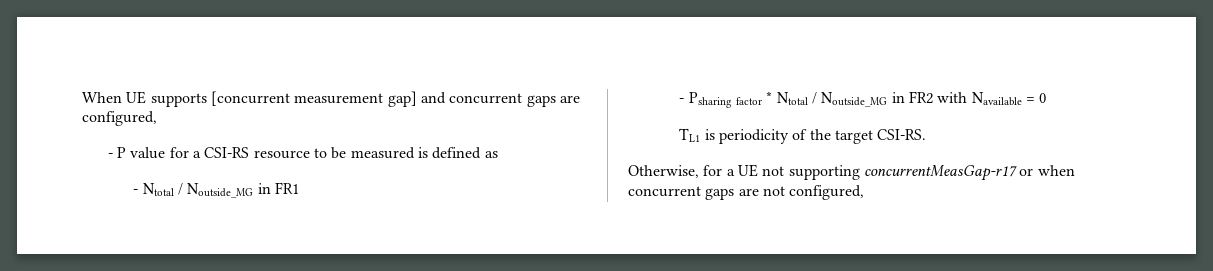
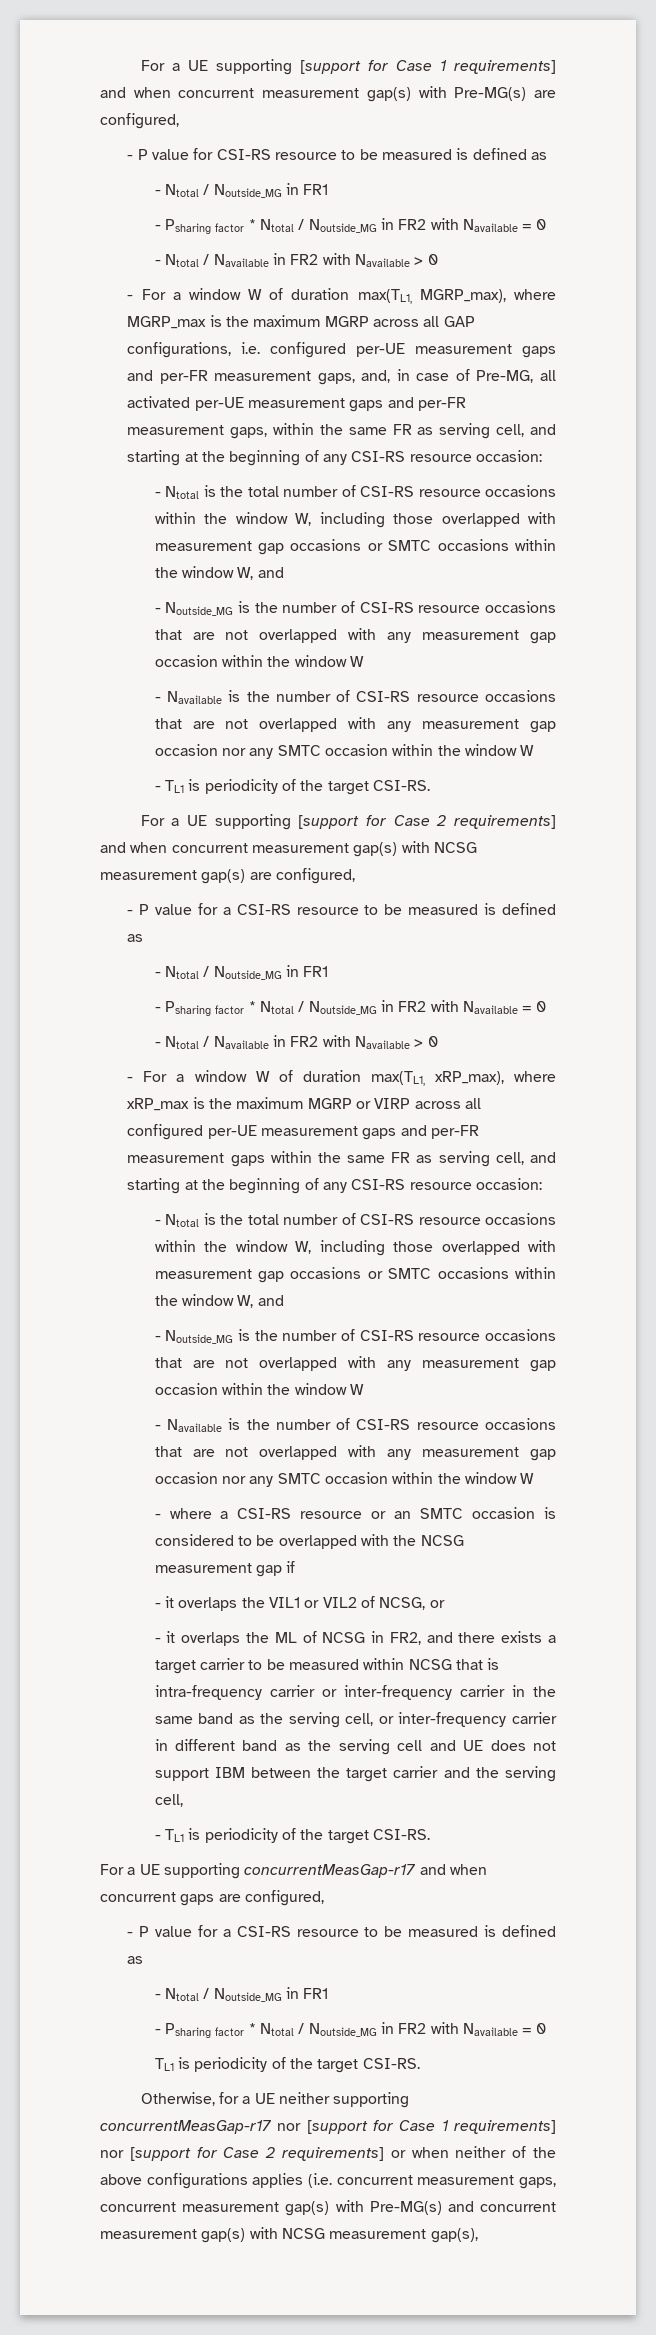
- When UE supports [concurrent measurement gap] and concurrent gaps are configured,
+ For a UE supporting [support for Case 1 requirements] and when concurrent measurement gap(s) with Pre-MG(s) are configured,
+ - P value for CSI-RS resource to be measured is defined as
+ - Ntotal / Noutside_MG in FR1
+ - Psharing factor * Ntotal / Noutside_MG in FR2 with Navailable = 0
+ - Ntotal / Navailable in FR2 with Navailable > 0
+ - For a window W of duration max(TL1, MGRP_max), where MGRP_max is the maximum MGRP across all GAP configurations, i.e. configured per-UE measurement gaps and per-FR measurement gaps, and, in case of Pre-MG, all activated per-UE measurement gaps and per-FR measurement gaps, within the same FR as serving cell, and starting at the beginning of any CSI-RS resource occasion:
+ - Ntotal is the total number of CSI-RS resource occasions within the window W, including those overlapped with measurement gap occasions or SMTC occasions within the window W, and
+ - Noutside_MG is the number of CSI-RS resource occasions that are not overlapped with any measurement gap occasion within the window W
+ - Navailable is the number of CSI-RS resource occasions that are not overlapped with any measurement gap occasion nor any SMTC occasion within the window W
+ - TL1 is periodicity of the target CSI-RS.
+ For a UE supporting [support for Case 2 requirements] and when concurrent measurement gap(s) with NCSG measurement gap(s) are configured,
+ - P value for a CSI-RS resource to be measured is defined as
+ - Ntotal / Noutside_MG in FR1
+ - Psharing factor * Ntotal / Noutside_MG in FR2 with Navailable = 0
+ - Ntotal / Navailable in FR2 with Navailable > 0
+ - For a window W of duration max(TL1, xRP_max), where xRP_max is the maximum MGRP or VIRP across all configured per-UE measurement gaps and per-FR measurement gaps within the same FR as serving cell, and starting at the beginning of any CSI-RS resource occasion:
+ - Ntotal is the total number of CSI-RS resource occasions within the window W, including those overlapped with measurement gap occasions or SMTC occasions within the window W, and
+ - Noutside_MG is the number of CSI-RS resource occasions that are not overlapped with any measurement gap occasion within the window W
+ - Navailable is the number of CSI-RS resource occasions that are not overlapped with any measurement gap occasion nor any SMTC occasion within the window W
+ - where a CSI-RS resource or an SMTC occasion is considered to be overlapped with the NCSG measurement gap if
+ - it overlaps the VIL1 or VIL2 of NCSG, or
+ - it overlaps the ML of NCSG in FR2, and there exists a target carrier to be measured within NCSG that is intra-frequency carrier or inter-frequency carrier in the same band as the serving cell, or inter-frequency carrier in different band as the serving cell and UE does not support IBM between the target carrier and the serving cell,
+ - TL1 is periodicity of the target CSI-RS.
+ For a UE supporting concurrentMeasGap-r17 and when concurrent gaps are configured,
- Otherwise, for a UE not supporting concurrentMeasGap-r17 or when concurrent gaps are not configured,
+ Otherwise, for a UE neither supporting concurrentMeasGap-r17 nor [support for Case 1 requirements] nor [support for Case 2 requirements] or when neither of the above configurations applies (i.e. concurrent measurement gaps, concurrent measurement gap(s) with Pre-MG(s) and concurrent measurement gap(s) with NCSG measurement gap(s),

